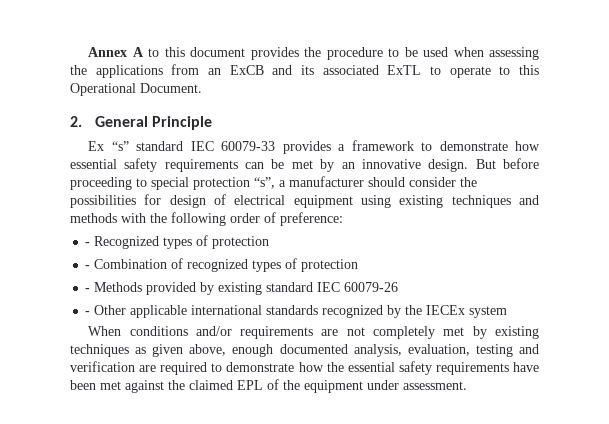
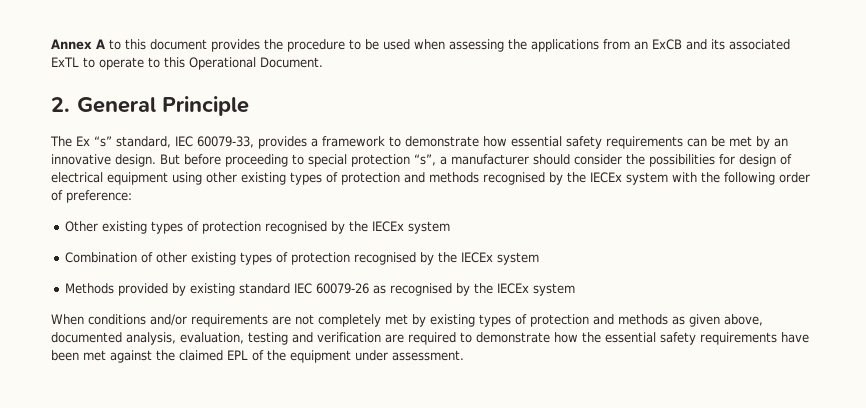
- Ex “s” standard IEC 60079-33 provides a framework to demonstrate how essential safety requirements can be met by an innovative design.
+ The Ex “s” standard, IEC 60079-33, provides a framework to demonstrate how essential safety requirements can be met by an innovative design.
- But before proceeding to special protection “s”, a manufacturer should consider the possibilities for design of electrical equipment using existing techniques and methods with the following order of preference:
+ But before proceeding to special protection “s”, a manufacturer should consider the possibilities for design of electrical equipment using other existing types of protection and methods recognised by the IECEx system with the following order of preference:
- - Recognized types of protection
- - Combination of recognized types of protection
- - Methods provided by existing standard IEC 60079-26
- - Other applicable international standards recognized by the IECEx system
+ Other existing types of protection recognised by the IECEx system
+ Combination of other existing types of protection recognised by the IECEx system
+ Methods provided by existing standard IEC 60079-26 as recognised by the IECEx system
- When conditions and/or requirements are not completely met by existing techniques as given above, enough documented analysis, evaluation, testing and verification are required to demonstrate how the essential safety requirements have been met against the claimed EPL of the equipment under assessment.
+ When conditions and/or requirements are not completely met by existing types of protection and methods as given above, documented analysis, evaluation, testing and verification are required to demonstrate how the essential safety requirements have been met against the claimed EPL of the equipment under assessment.

